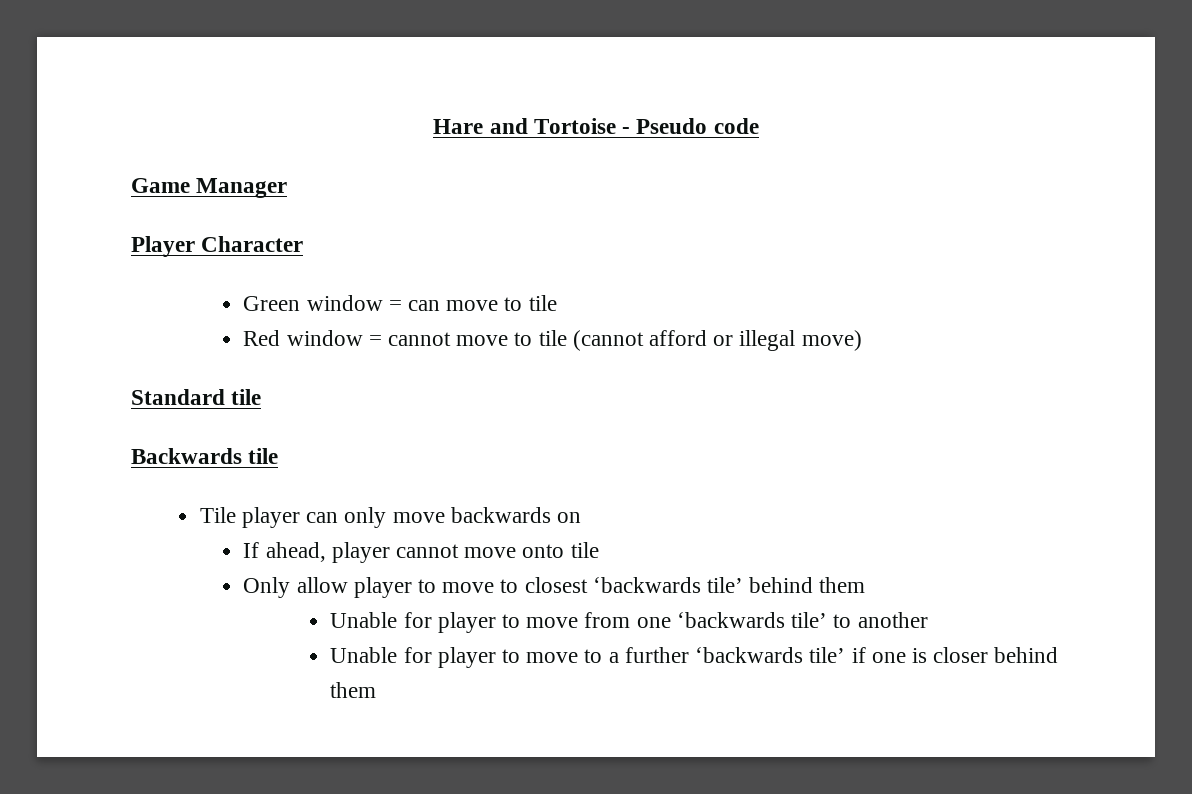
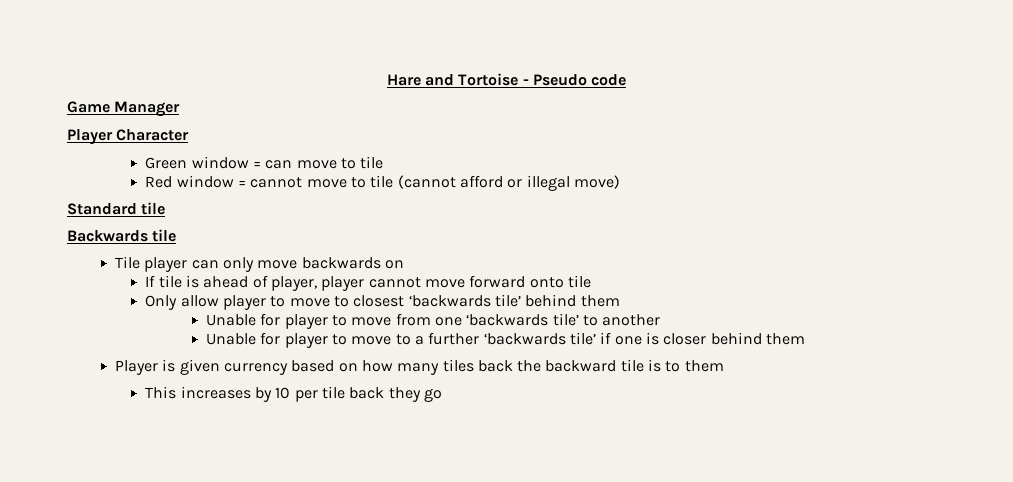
- If ahead, player cannot move onto tile
+ If tile is ahead of player, player cannot move forward onto tile
+ Player is given currency based on how many tiles back the backward tile is to them
+ This increases by 10 per tile back they go

